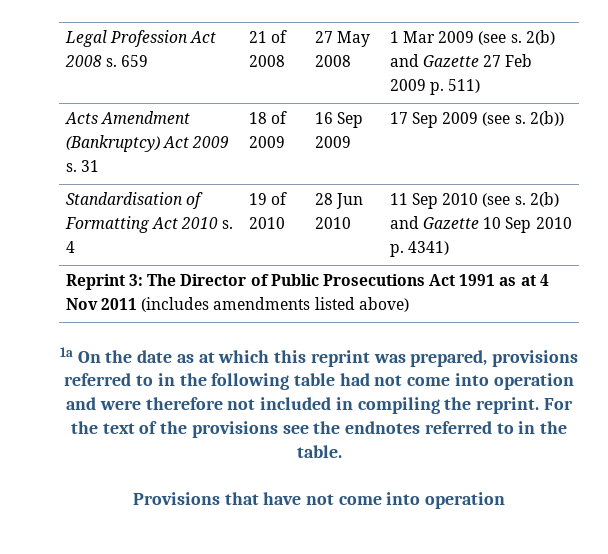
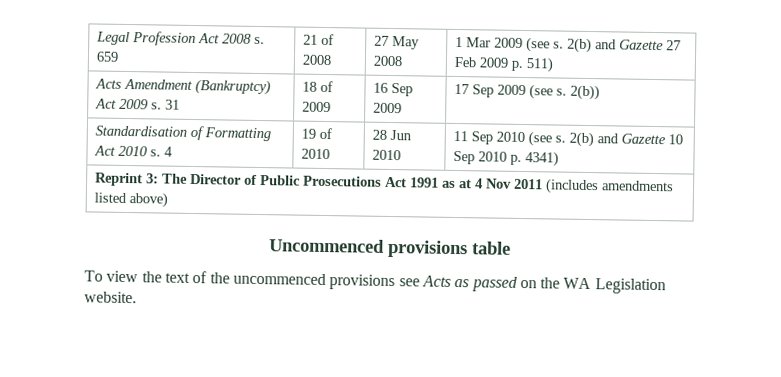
- 1a On the date as at which this reprint was prepared, provisions referred to in the following table had not come into operation and were therefore not included in compiling the reprint. For the text of the provisions see the endnotes referred to in the table.
- Provisions that have not come into operation
+ Uncommenced provisions table
+ To view the text of the uncommenced provisions see Acts as passed on the WA Legislation website.

